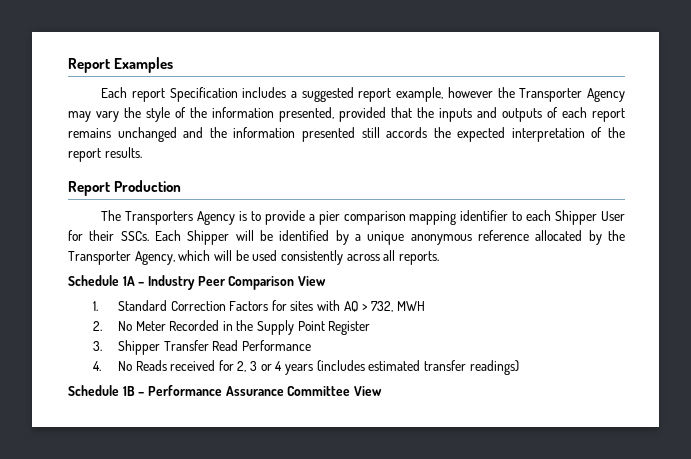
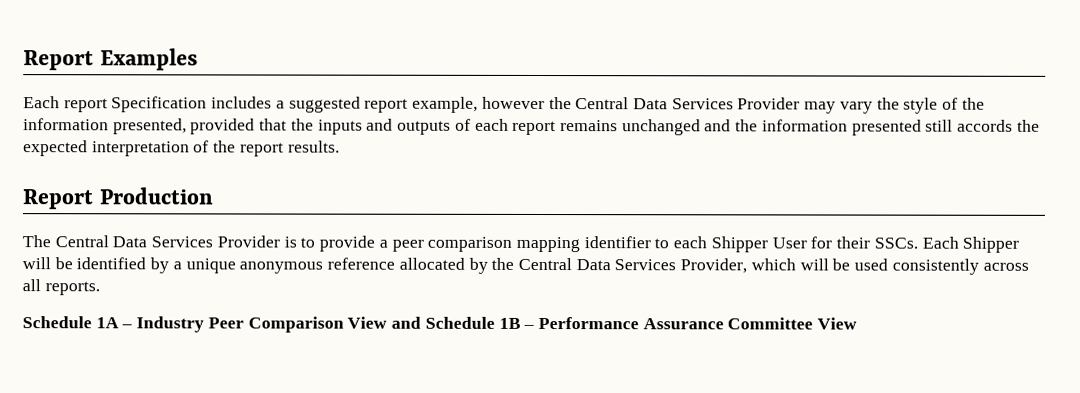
- Each report Specification includes a suggested report example, however the Transporter Agency may vary the style of the information presented, provided that the inputs and outputs of each report remains unchanged and the information presented still accords the expected interpretation of the report results.
+ Each report Specification includes a suggested report example, however the Central Data Services Provider may vary the style of the information presented, provided that the inputs and outputs of each report remains unchanged and the information presented still accords the expected interpretation of the report results.
- The Transporters Agency is to provide a pier comparison mapping identifier to each Shipper User for their SSCs.
+ The Central Data Services Provider is to provide a peer comparison mapping identifier to each Shipper User for their SSCs.
- Each Shipper will be identified by a unique anonymous reference allocated by the Transporter Agency, which will be used consistently across all reports.
+ Each Shipper will be identified by a unique anonymous reference allocated by the Central Data Services Provider, which will be used consistently across all reports.
- Schedule 1A – Industry Peer Comparison View
- 1. Standard Correction Factors for sites with AQ > 732, MWH
- 2. No Meter Recorded in the Supply Point Register
- 3. Shipper Transfer Read Performance
- 4. No Reads received for 2, 3 or 4 years (includes estimated transfer readings)
- Schedule 1B – Performance Assurance Committee View
+ Schedule 1A – Industry Peer Comparison View and Schedule 1B – Performance Assurance Committee View

